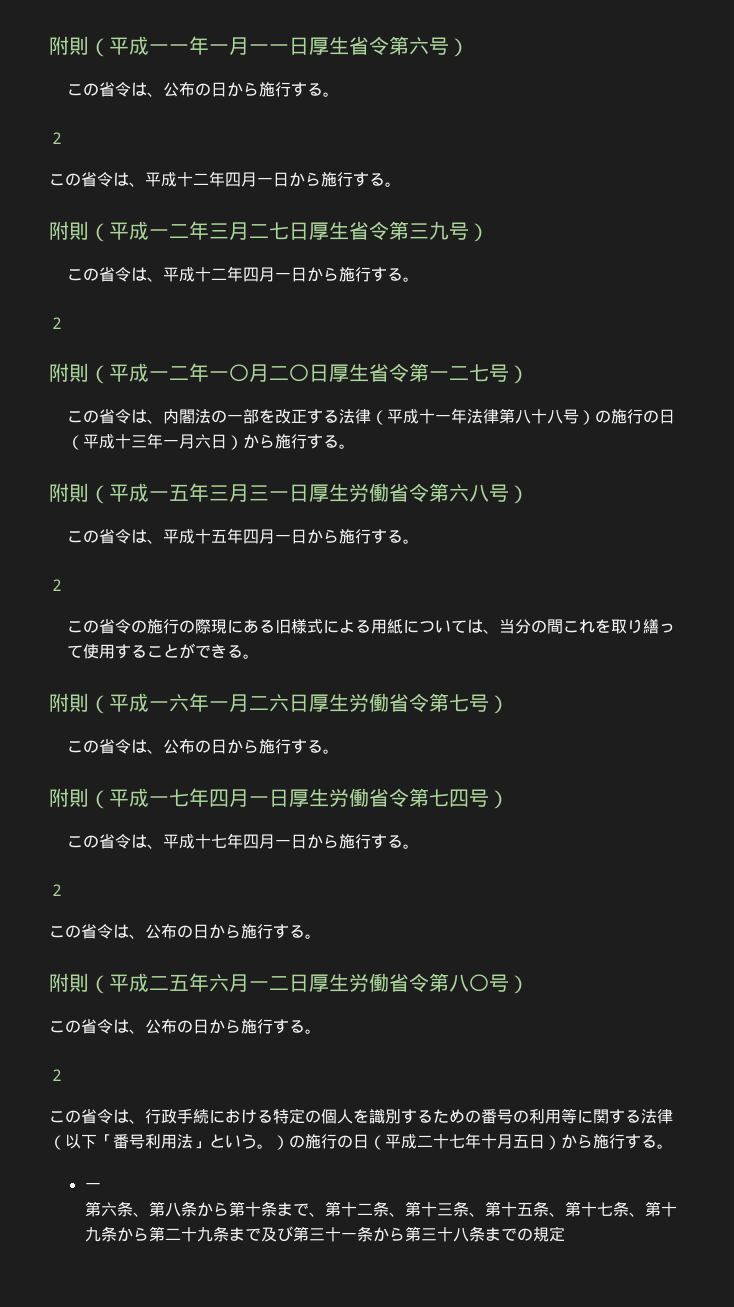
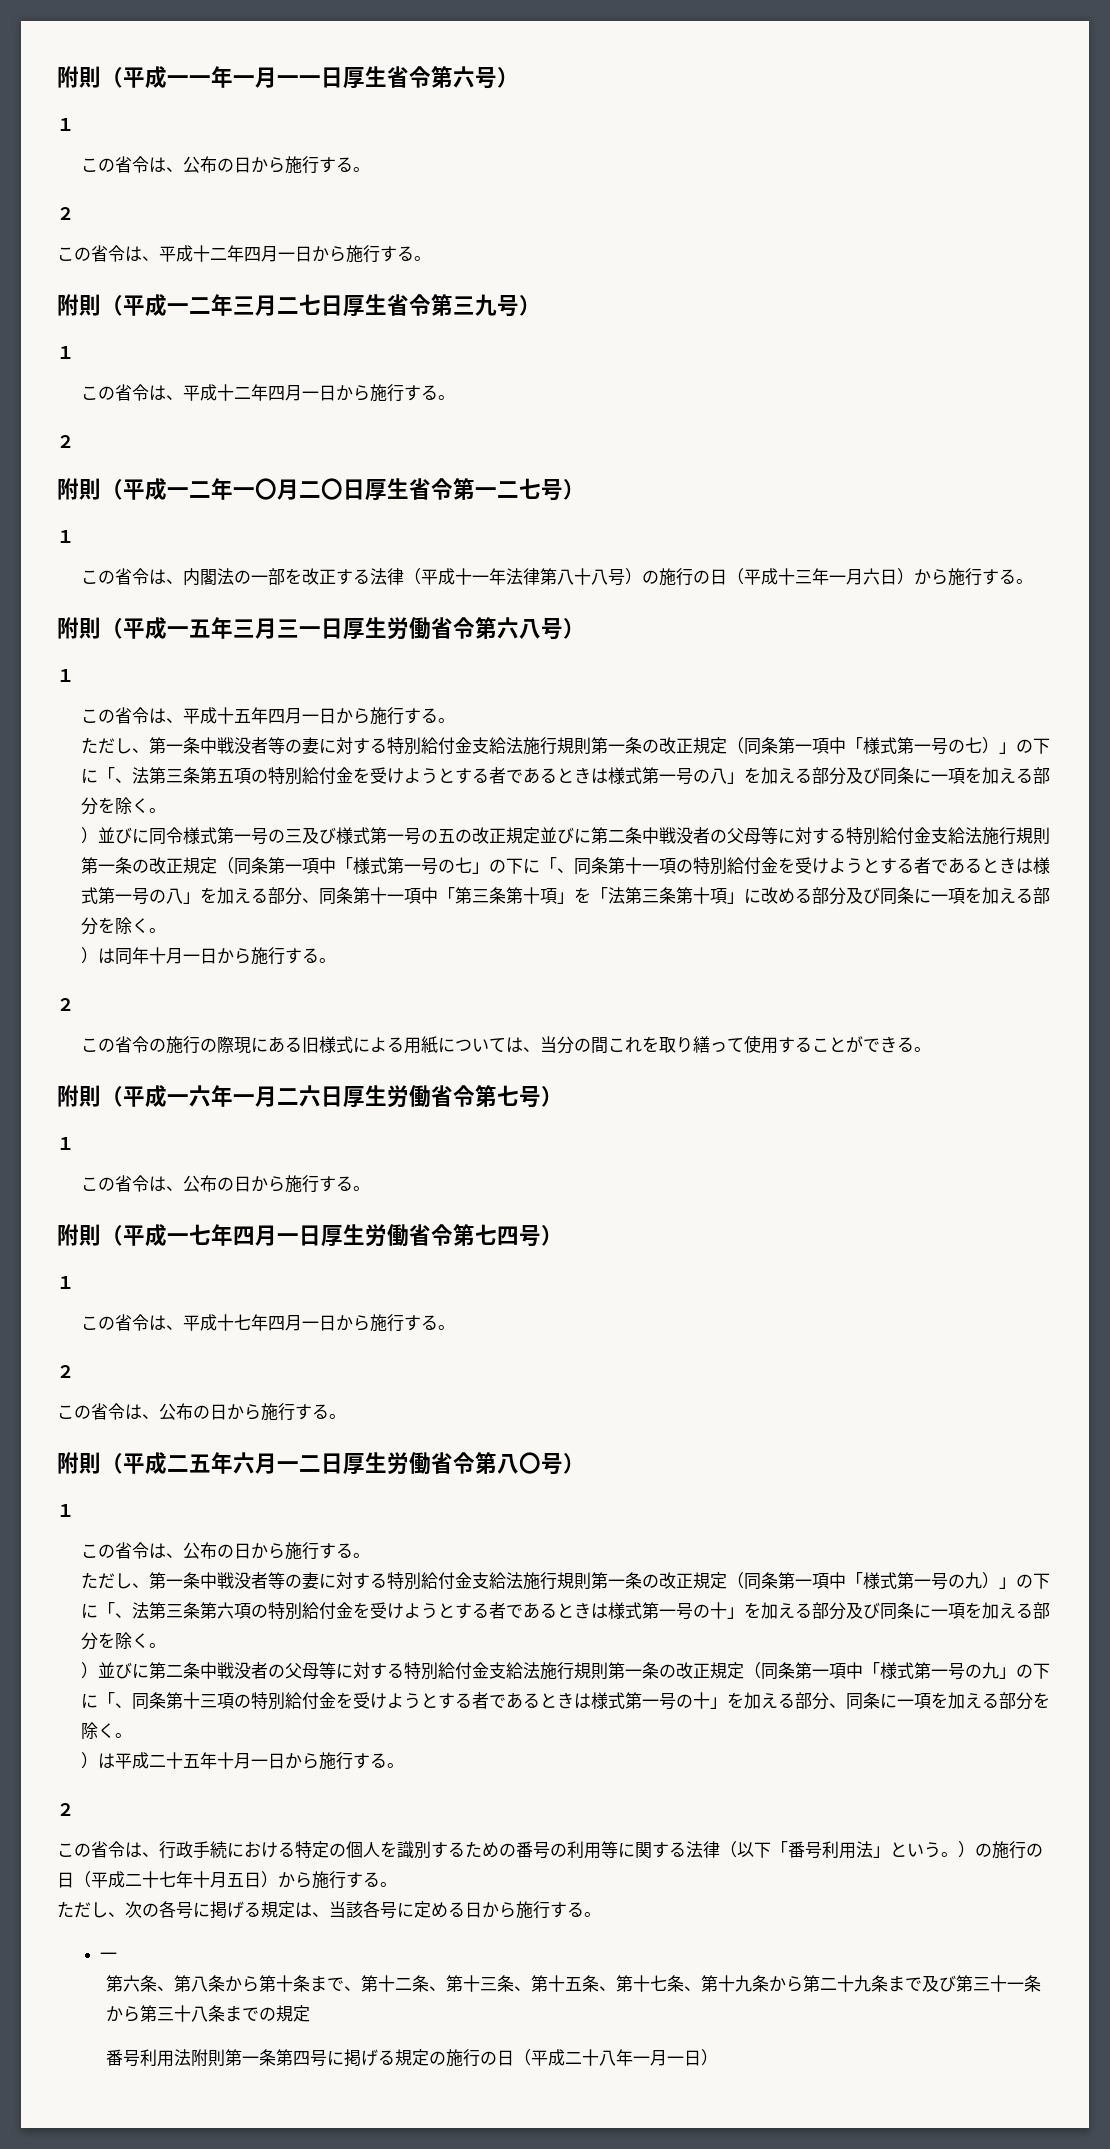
  附則（平成一一年一月一一日厚生省令第六号）
+ １
  附則（平成一二年三月二七日厚生省令第三九号）
+ １
  附則（平成一二年一〇月二〇日厚生省令第一二七号）
+ １
  附則（平成一五年三月三一日厚生労働省令第六八号）
+ １
+ ただし、第一条中戦没者等の妻に対する特別給付金支給法施行規則第一条の改正規定（同条第一項中「様式第一号の七）」の下に「、法第三条第五項の特別給付金を受けようとする者であるときは様式第一号の八」を加える部分及び同条に一項を加える部分を除く。
+ ）並びに同令様式第一号の三及び様式第一号の五の改正規定並びに第二条中戦没者の父母等に対する特別給付金支給法施行規則第一条の改正規定（同条第一項中「様式第一号の七」の下に「、同条第十一項の特別給付金を受けようとする者であるときは様式第一号の八」を加える部分、同条第十一項中「第三条第十項」を「法第三条第十項」に改める部分及び同条に一項を加える部分を除く。
+ ）は同年十月一日から施行する。
  附則（平成一六年一月二六日厚生労働省令第七号）
+ １
  附則（平成一七年四月一日厚生労働省令第七四号）
+ １
  附則（平成二五年六月一二日厚生労働省令第八〇号）
+ １
  この省令は、公布の日から施行する。
+ ただし、第一条中戦没者等の妻に対する特別給付金支給法施行規則第一条の改正規定（同条第一項中「様式第一号の九）」の下に「、法第三条第六項の特別給付金を受けようとする者であるときは様式第一号の十」を加える部分及び同条に一項を加える部分を除く。
+ ）並びに第二条中戦没者の父母等に対する特別給付金支給法施行規則第一条の改正規定（同条第一項中「様式第一号の九」の下に「、同条第十三項の特別給付金を受けようとする者であるときは様式第一号の十」を加える部分、同条に一項を加える部分を除く。
+ ）は平成二十五年十月一日から施行する。
+ ただし、次の各号に掲げる規定は、当該各号に定める日から施行する。
+ 番号利用法附則第一条第四号に掲げる規定の施行の日（平成二十八年一月一日）

